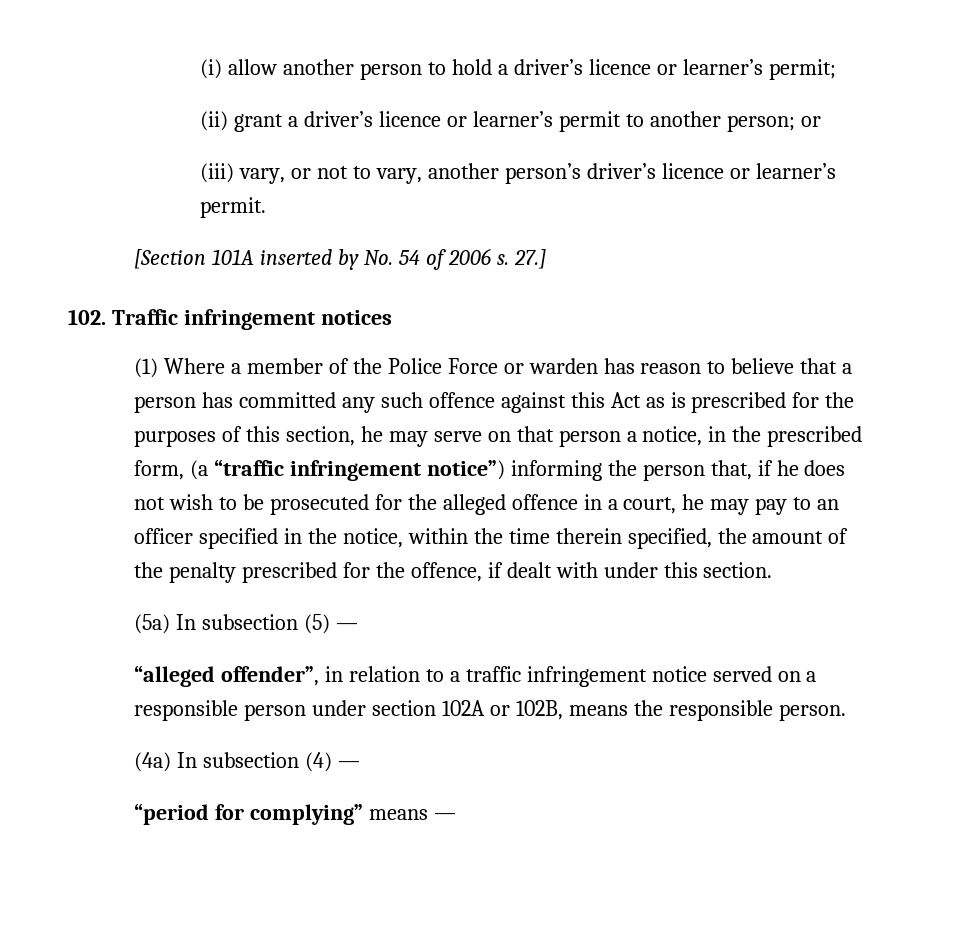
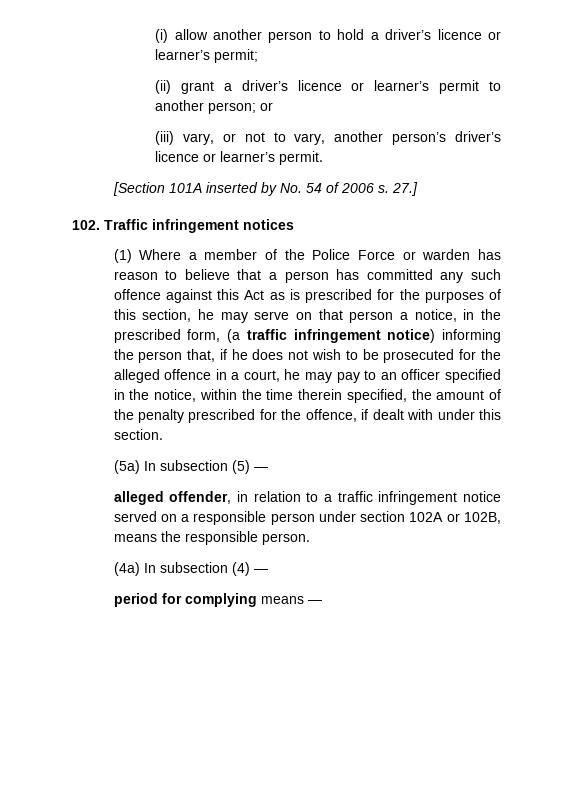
- (1) Where a member of the Police Force or warden has reason to believe that a person has committed any such offence against this Act as is prescribed for the purposes of this section, he may serve on that person a notice, in the prescribed form, (a “traffic infringement notice”) informing the person that, if he does not wish to be prosecuted for the alleged offence in a court, he may pay to an officer specified in the notice, within the time therein specified, the amount of the penalty prescribed for the offence, if dealt with under this section.
+ (1) Where a member of the Police Force or warden has reason to believe that a person has committed any such offence against this Act as is prescribed for the purposes of this section, he may serve on that person a notice, in the prescribed form, (a traffic infringement notice) informing the person that, if he does not wish to be prosecuted for the alleged offence in a court, he may pay to an officer specified in the notice, within the time therein specified, the amount of the penalty prescribed for the offence, if dealt with under this section.
- “alleged offender”, in relation to a traffic infringement notice served on a responsible person under section 102A or 102B, means the responsible person.
+ alleged offender, in relation to a traffic infringement notice served on a responsible person under section 102A or 102B, means the responsible person.
- “period for complying” means —
+ period for complying means —

